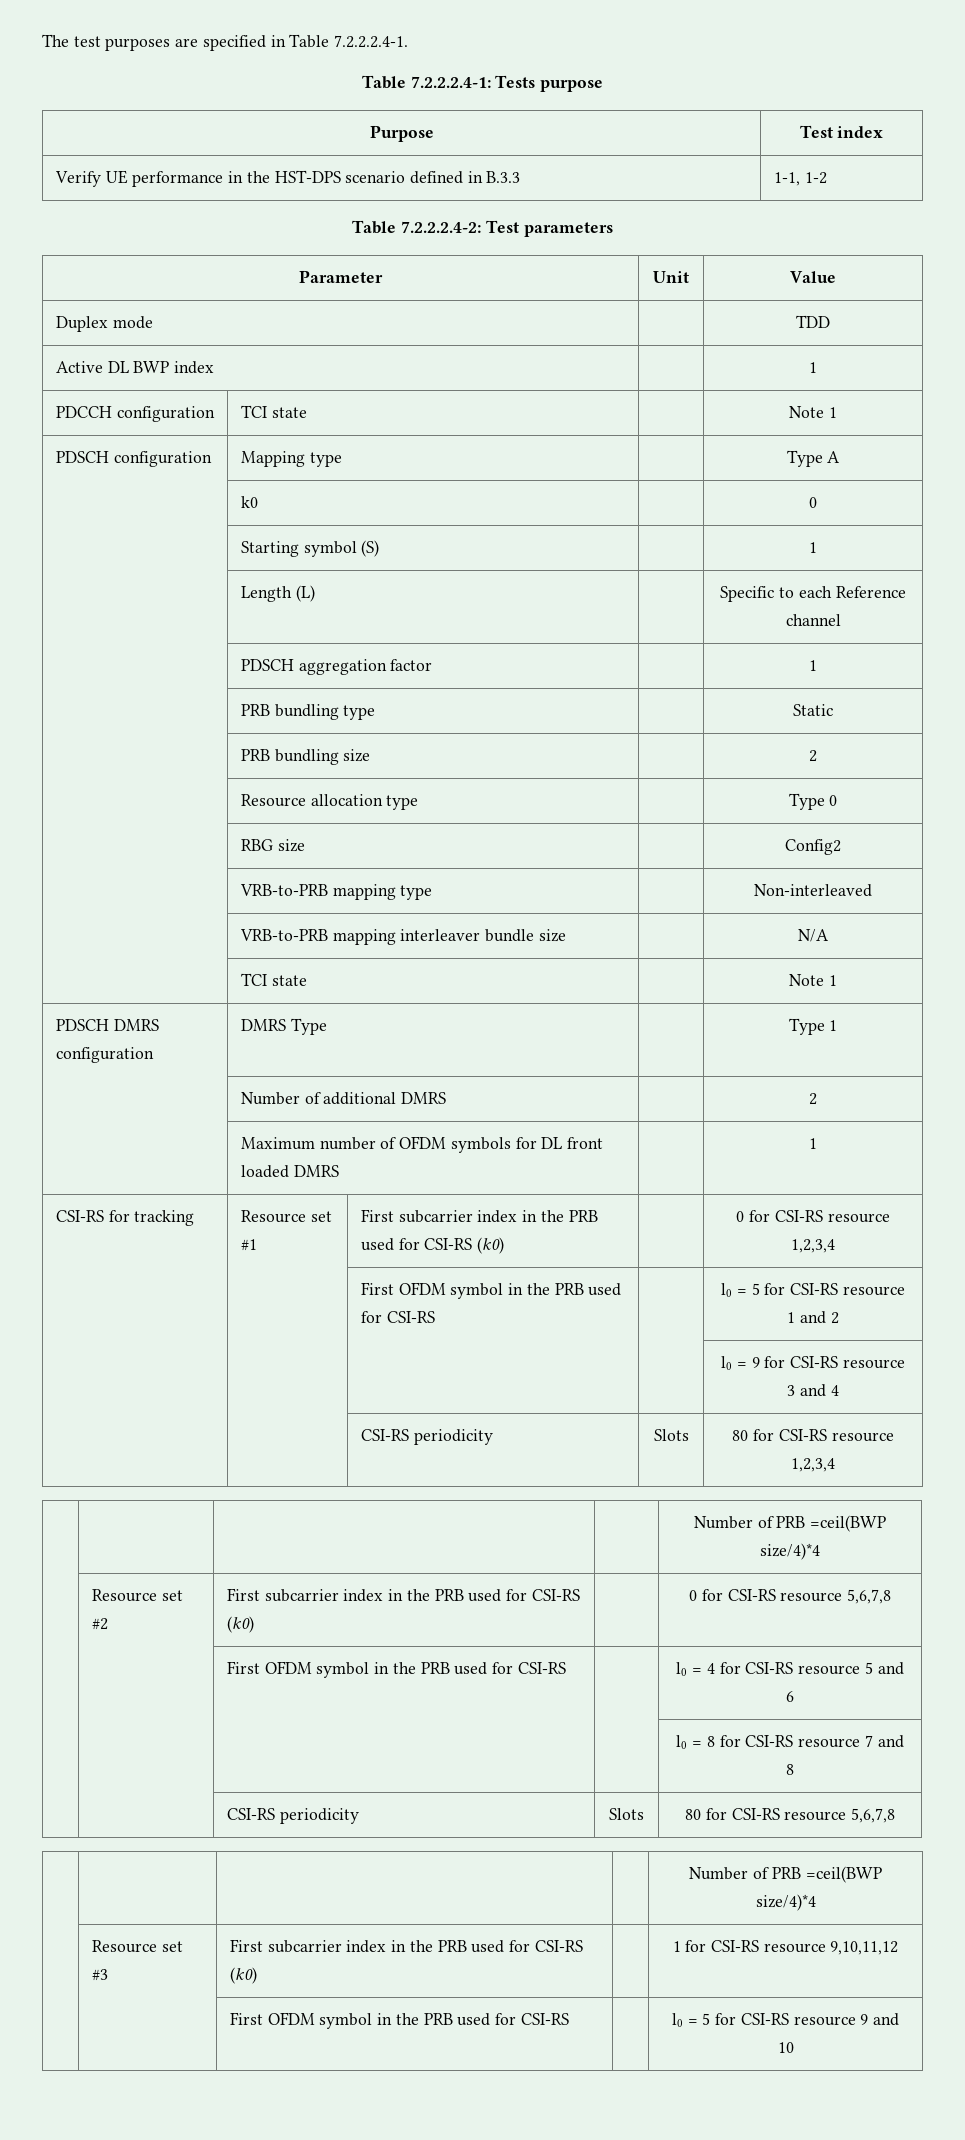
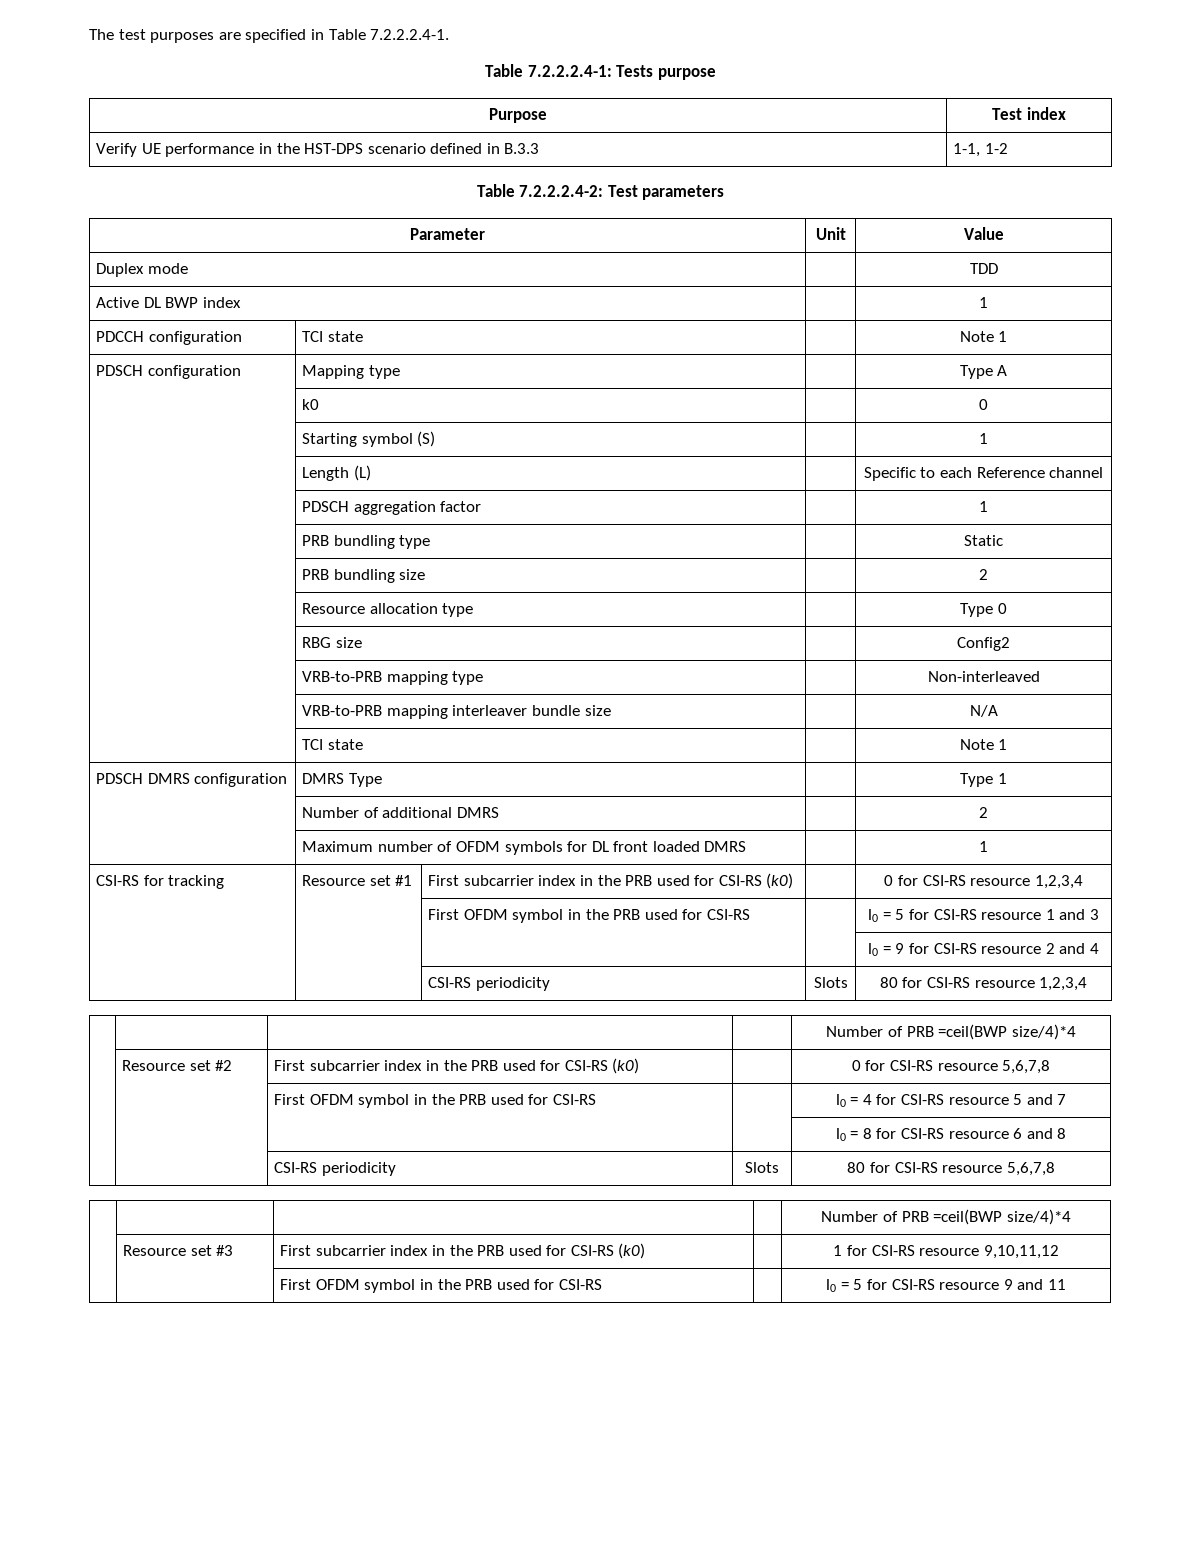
- | | First OFDM symbol in the PRB used for CSI-RS | | l0 = 5 for CSI-RS resource 1 and 2
+ | | First OFDM symbol in the PRB used for CSI-RS | | l0 = 5 for CSI-RS resource 1 and 3
- | | | | l0 = 9 for CSI-RS resource 3 and 4
+ | | | | l0 = 9 for CSI-RS resource 2 and 4
- | | First OFDM symbol in the PRB used for CSI-RS | | l0 = 4 for CSI-RS resource 5 and 6
+ | | First OFDM symbol in the PRB used for CSI-RS | | l0 = 4 for CSI-RS resource 5 and 7
- | | | | l0 = 8 for CSI-RS resource 7 and 8
+ | | | | l0 = 8 for CSI-RS resource 6 and 8
- | | First OFDM symbol in the PRB used for CSI-RS | | l0 = 5 for CSI-RS resource 9 and 10
+ | | First OFDM symbol in the PRB used for CSI-RS | | l0 = 5 for CSI-RS resource 9 and 11

